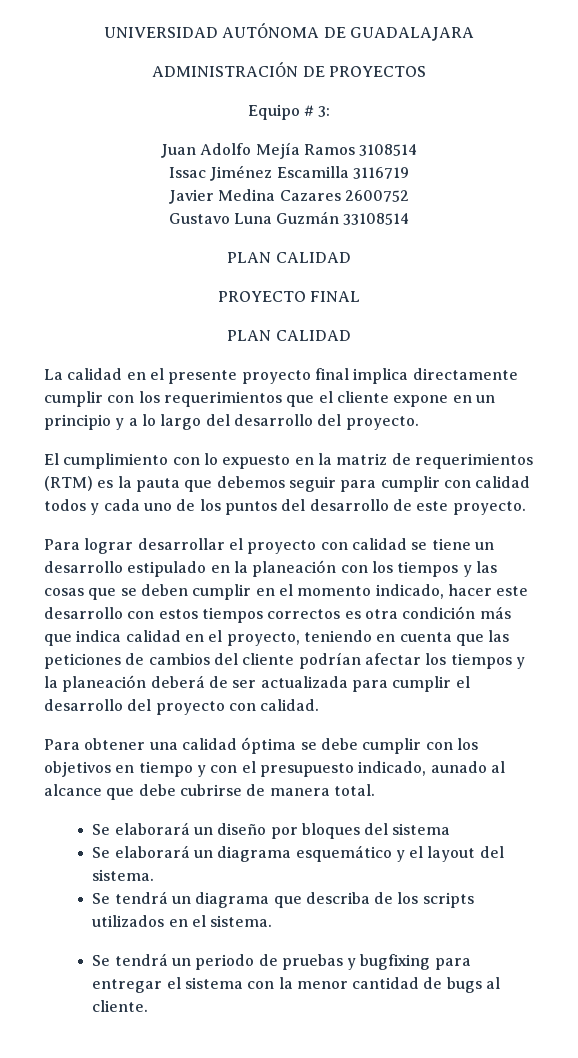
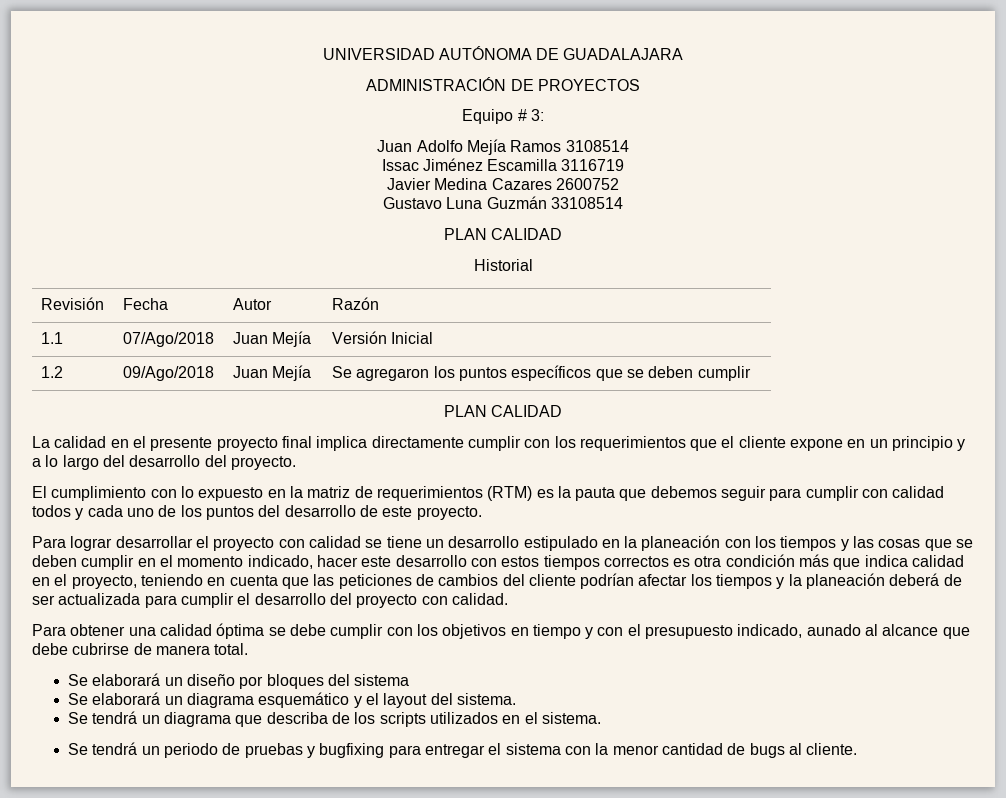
- PROYECTO FINAL
+ Historial
+ Revisión | Fecha | Autor | Razón
+ 1.1 | 07/Ago/2018 | Juan Mejía | Versión Inicial
+ 1.2 | 09/Ago/2018 | Juan Mejía | Se agregaron los puntos específicos que se deben cumplir

